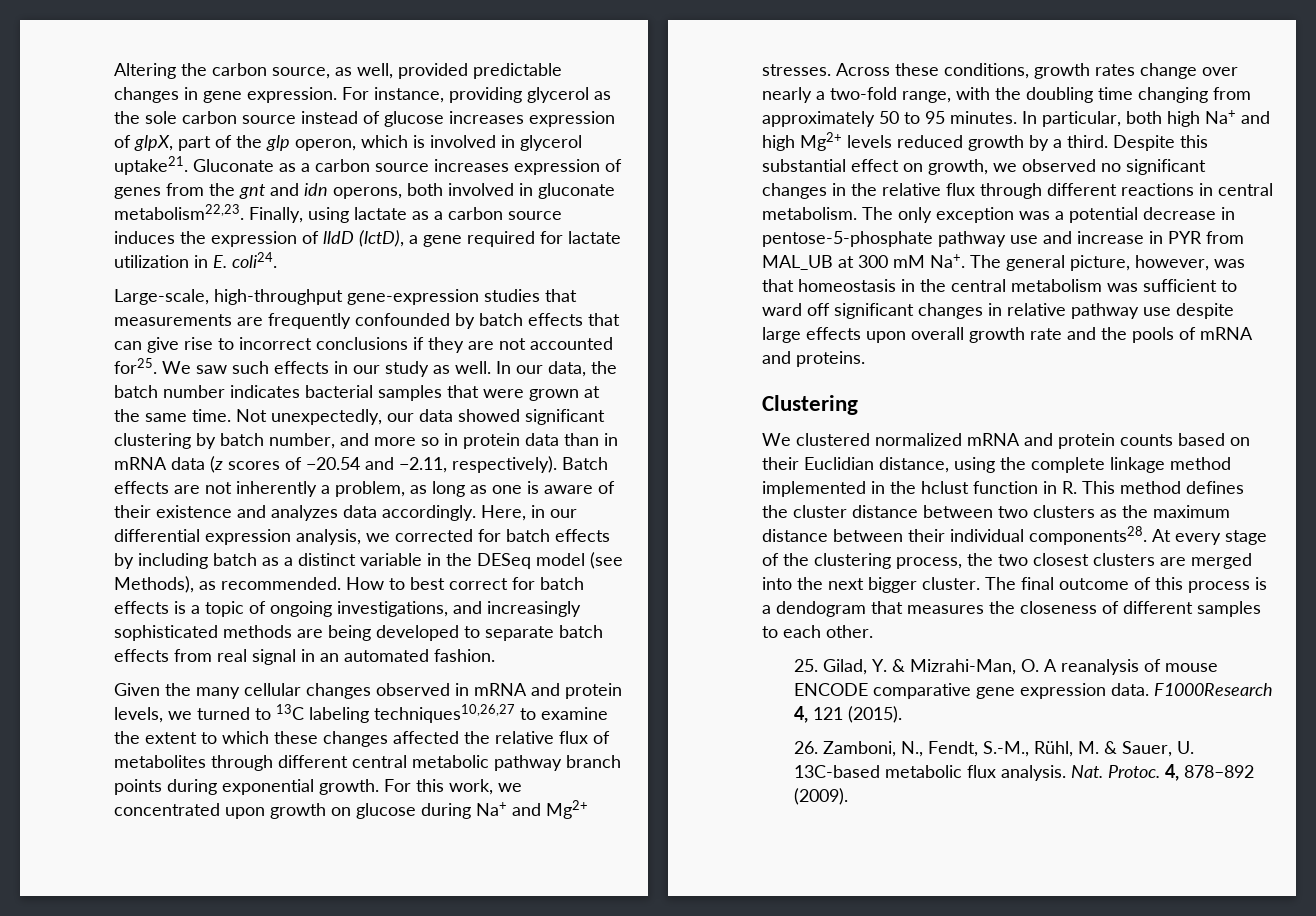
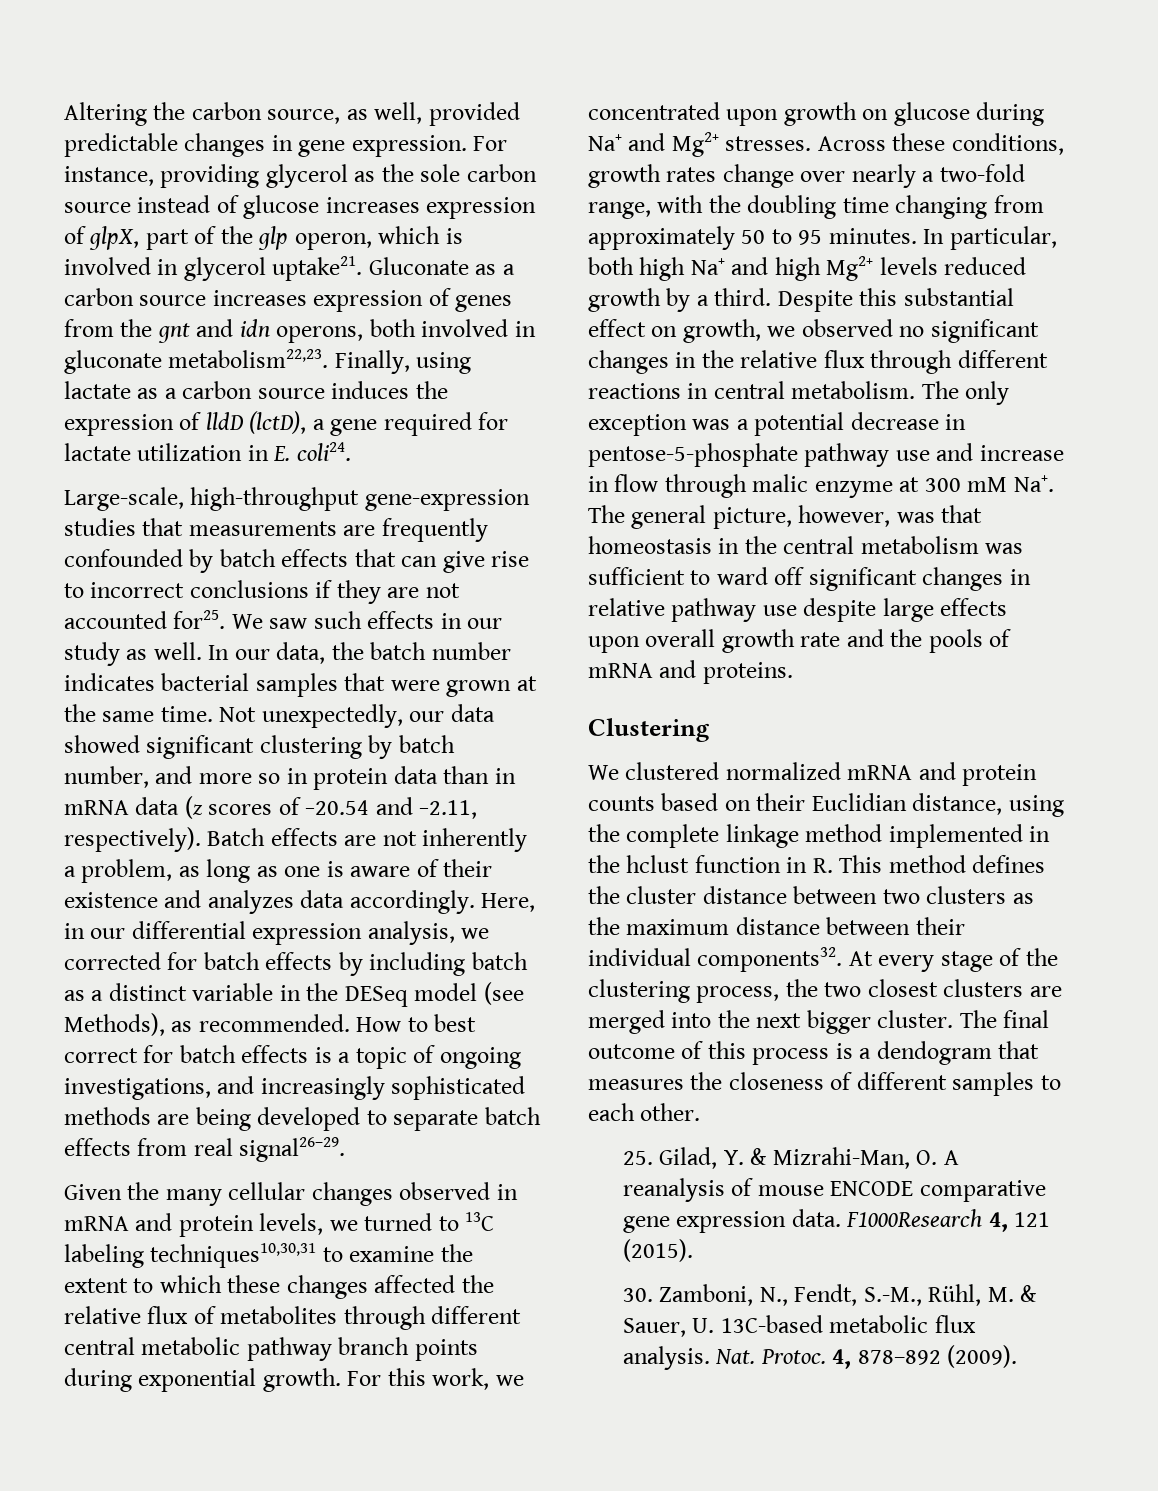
- How to best correct for batch effects is a topic of ongoing investigations, and increasingly sophisticated methods are being developed to separate batch effects from real signal in an automated fashion.
+ How to best correct for batch effects is a topic of ongoing investigations, and increasingly sophisticated methods are being developed to separate batch effects from real signal26–29.
- Given the many cellular changes observed in mRNA and protein levels, we turned to 13C labeling techniques10,26,27 to examine the extent to which these changes affected the relative flux of metabolites through different central metabolic pathway branch points during exponential growth.
+ Given the many cellular changes observed in mRNA and protein levels, we turned to 13C labeling techniques10,30,31 to examine the extent to which these changes affected the relative flux of metabolites through different central metabolic pathway branch points during exponential growth.
- The only exception was a potential decrease in pentose-5-phosphate pathway use and increase in PYR from MAL_UB at 300 mM Na+. The general picture, however, was that homeostasis in the central metabolism was sufficient to ward off significant changes in relative pathway use despite large effects upon overall growth rate and the pools of mRNA and proteins.
+ The only exception was a potential decrease in pentose-5-phosphate pathway use and increase in flow through malic enzyme at 300 mM Na+. The general picture, however, was that homeostasis in the central metabolism was sufficient to ward off significant changes in relative pathway use despite large effects upon overall growth rate and the pools of mRNA and proteins.
- We clustered normalized mRNA and protein counts based on their Euclidian distance, using the complete linkage method implemented in the hclust function in R. This method defines the cluster distance between two clusters as the maximum distance between their individual components28.
+ We clustered normalized mRNA and protein counts based on their Euclidian distance, using the complete linkage method implemented in the hclust function in R. This method defines the cluster distance between two clusters as the maximum distance between their individual components32.
- 26. Zamboni, N., Fendt, S.-M., Rühl, M. & Sauer, U. 13C-based metabolic flux analysis.
+ 30. Zamboni, N., Fendt, S.-M., Rühl, M. & Sauer, U. 13C-based metabolic flux analysis.

